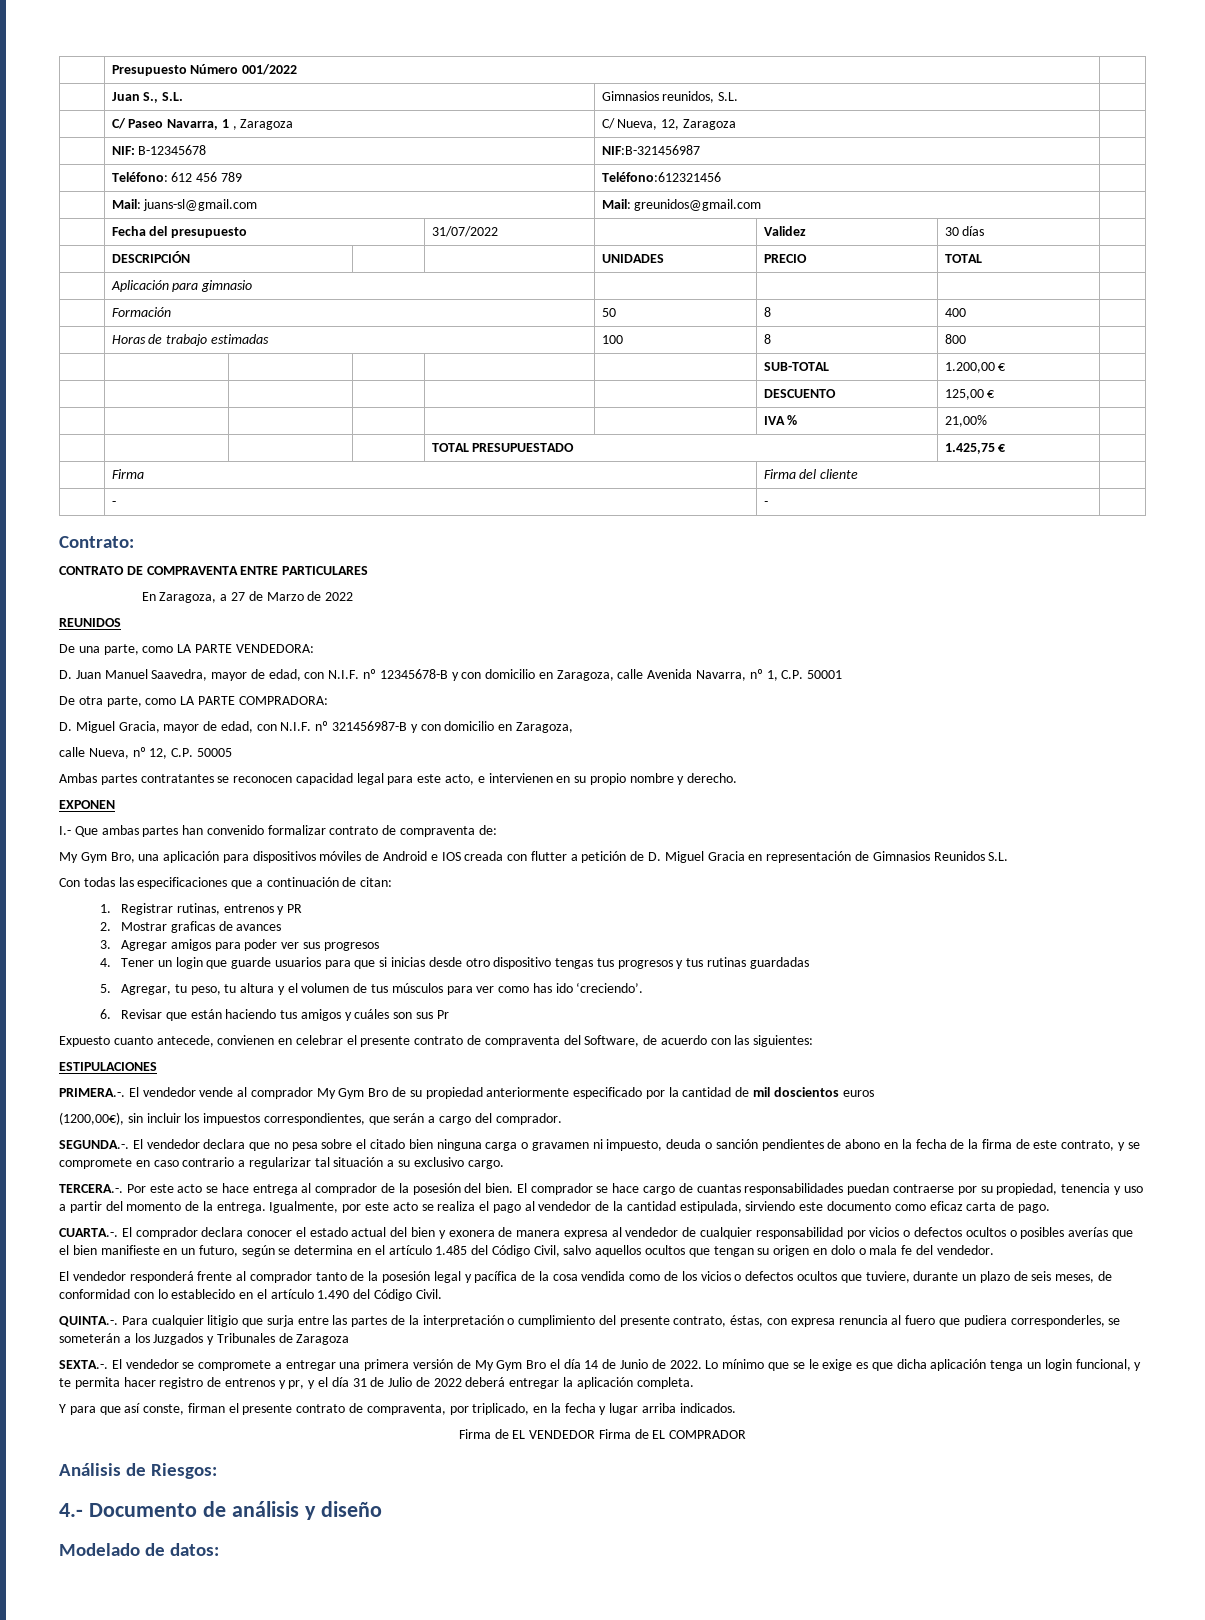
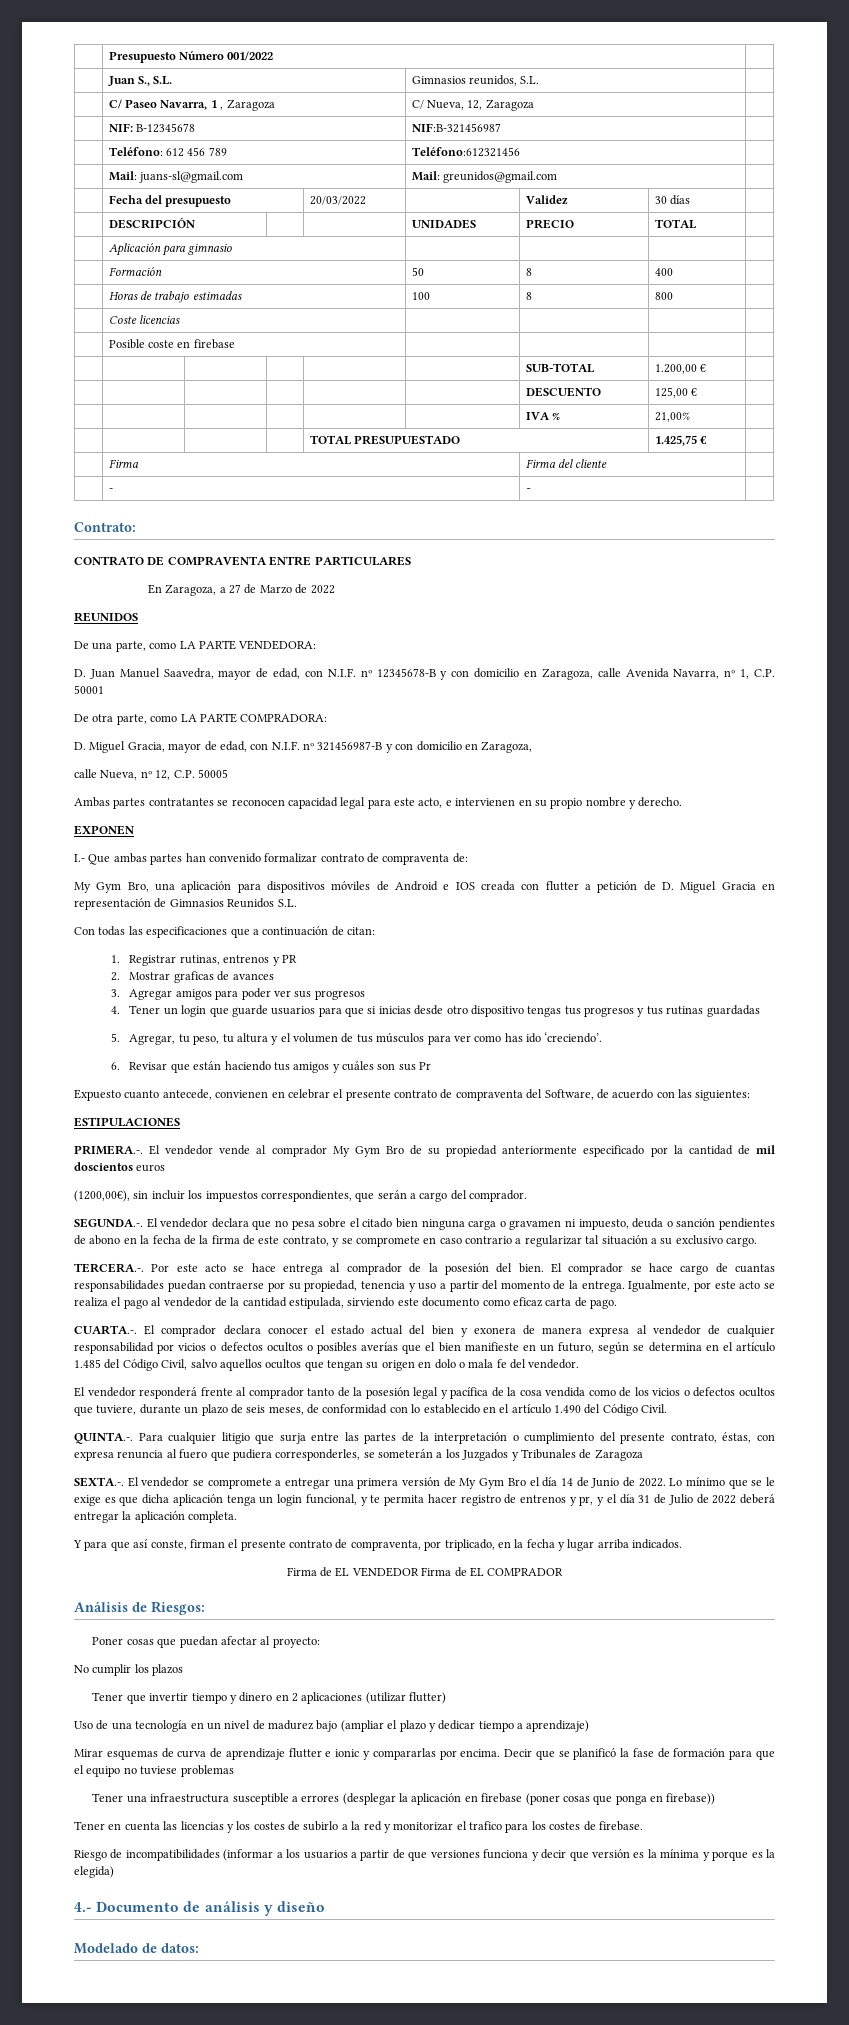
- | Fecha del presupuesto | 31/07/2022 | | Validez | 30 días |
+ | Fecha del presupuesto | 20/03/2022 | | Validez | 30 días |
+ | Coste licencias | | | |
+ | Posible coste en firebase | | | |
+ Poner cosas que puedan afectar al proyecto:
+ No cumplir los plazos
+ Tener que invertir tiempo y dinero en 2 aplicaciones (utilizar flutter)
+ Uso de una tecnología en un nivel de madurez bajo (ampliar el plazo y dedicar tiempo a aprendizaje)
+ Mirar esquemas de curva de aprendizaje flutter e ionic y compararlas por encima. Decir que se planificó la fase de formación para que el equipo no tuviese problemas
+ Tener una infraestructura susceptible a errores (desplegar la aplicación en firebase (poner cosas que ponga en firebase))
+ Tener en cuenta las licencias y los costes de subirlo a la red y monitorizar el trafico para los costes de firebase.
+ Riesgo de incompatibilidades (informar a los usuarios a partir de que versiones funciona y decir que versión es la mínima y porque es la elegida)

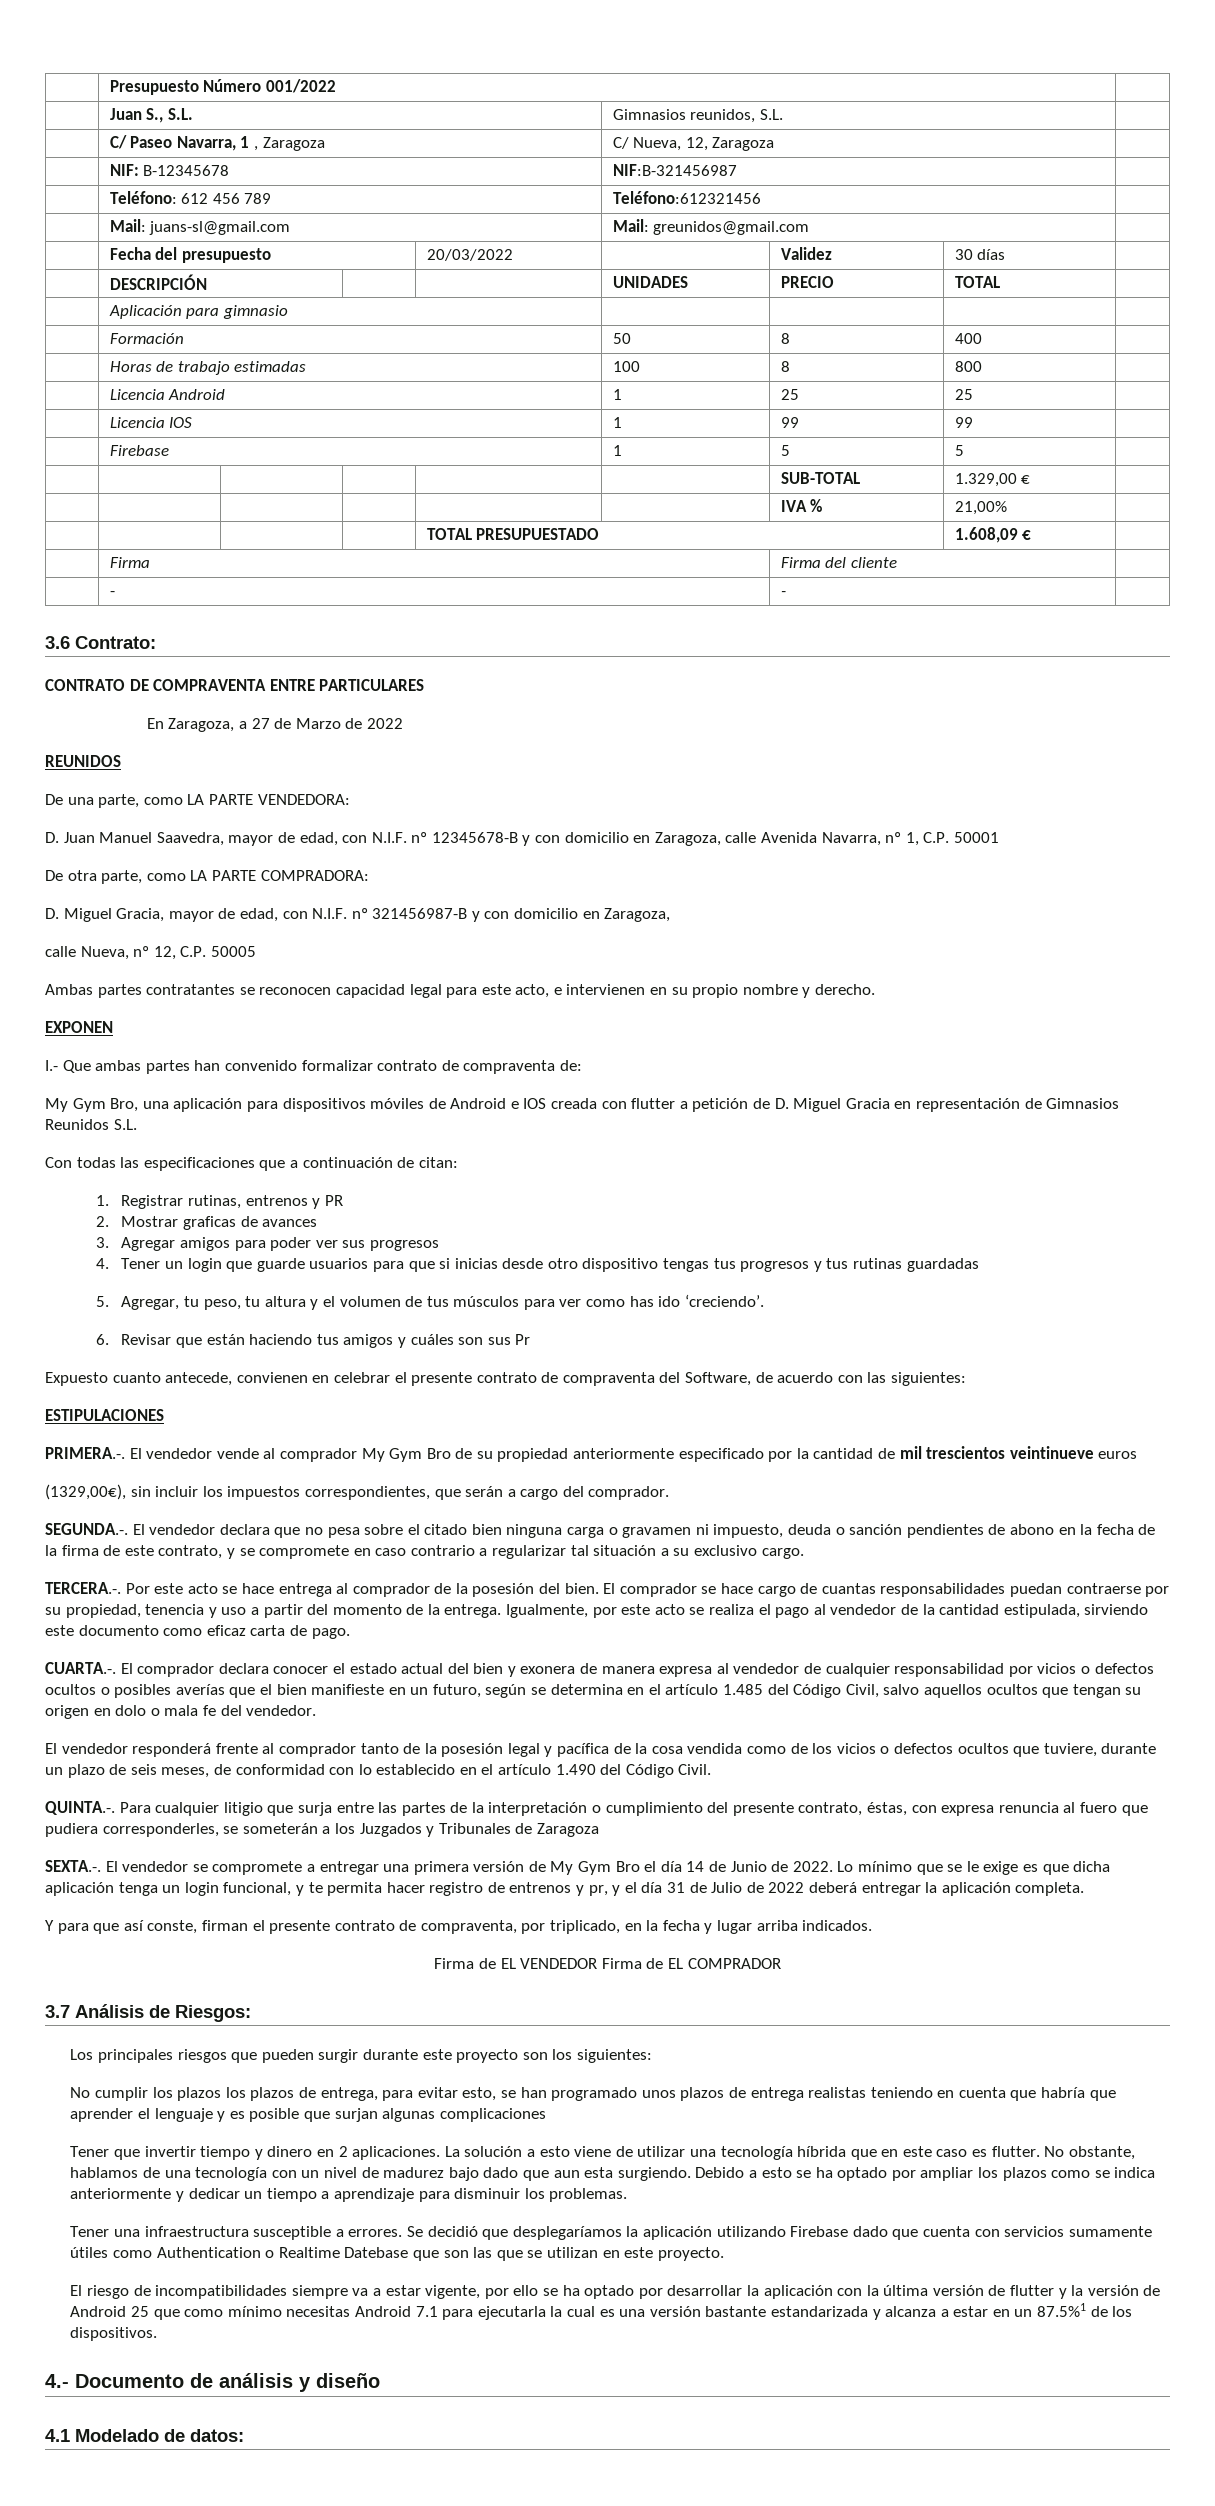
- | Coste licencias | | | |
- | Posible coste en firebase | | | |
- | | | | | | SUB-TOTAL | 1.200,00 € |
- | | | | | | DESCUENTO | 125,00 € |
+ | Licencia Android | 1 | 25 | 25 |
+ | Licencia IOS | 1 | 99 | 99 |
+ | Firebase | 1 | 5 | 5 |
+ | | | | | | SUB-TOTAL | 1.329,00 € |
- | | | | TOTAL PRESUPUESTADO | 1.425,75 € |
+ | | | | TOTAL PRESUPUESTADO | 1.608,09 € |
- Contrato:
+ 3.6 Contrato:
- PRIMERA.-. El vendedor vende al comprador My Gym Bro de su propiedad anteriormente especificado por la cantidad de mil doscientos euros
+ PRIMERA.-. El vendedor vende al comprador My Gym Bro de su propiedad anteriormente especificado por la cantidad de mil trescientos veintinueve euros
- (1200,00€), sin incluir los impuestos correspondientes, que serán a cargo del comprador.
+ (1329,00€), sin incluir los impuestos correspondientes, que serán a cargo del comprador.
- Análisis de Riesgos:
+ 3.7 Análisis de Riesgos:
- Poner cosas que puedan afectar al proyecto:
- No cumplir los plazos
+ Los principales riesgos que pueden surgir durante este proyecto son los siguientes:
+ No cumplir los plazos los plazos de entrega, para evitar esto, se han programado unos plazos de entrega realistas teniendo en cuenta que habría que aprender el lenguaje y es posible que surjan algunas complicaciones
- Tener que invertir tiempo y dinero en 2 aplicaciones (utilizar flutter)
- Uso de una tecnología en un nivel de madurez bajo (ampliar el plazo y dedicar tiempo a aprendizaje)
- Mirar esquemas de curva de aprendizaje flutter e ionic y compararlas por encima. Decir que se planificó la fase de formación para que el equipo no tuviese problemas
+ Tener que invertir tiempo y dinero en 2 aplicaciones. La solución a esto viene de utilizar una tecnología híbrida que en este caso es flutter. No obstante, hablamos de una tecnología con un nivel de madurez bajo dado que aun esta surgiendo. Debido a esto se ha optado por ampliar los plazos como se indica anteriormente y dedicar un tiempo a aprendizaje para disminuir los problemas.
- Tener una infraestructura susceptible a errores (desplegar la aplicación en firebase (poner cosas que ponga en firebase))
- Tener en cuenta las licencias y los costes de subirlo a la red y monitorizar el trafico para los costes de firebase.
- Riesgo de incompatibilidades (informar a los usuarios a partir de que versiones funciona y decir que versión es la mínima y porque es la elegida)
+ Tener una infraestructura susceptible a errores. Se decidió que desplegaríamos la aplicación utilizando Firebase dado que cuenta con servicios sumamente útiles como Authentication o Realtime Datebase que son las que se utilizan en este proyecto.
+ El riesgo de incompatibilidades siempre va a estar vigente, por ello se ha optado por desarrollar la aplicación con la última versión de flutter y la versión de Android 25 que como mínimo necesitas Android 7.1 para ejecutarla la cual es una versión bastante estandarizada y alcanza a estar en un 87.5%1 de los dispositivos.
- Modelado de datos:
+ 4.1 Modelado de datos:

